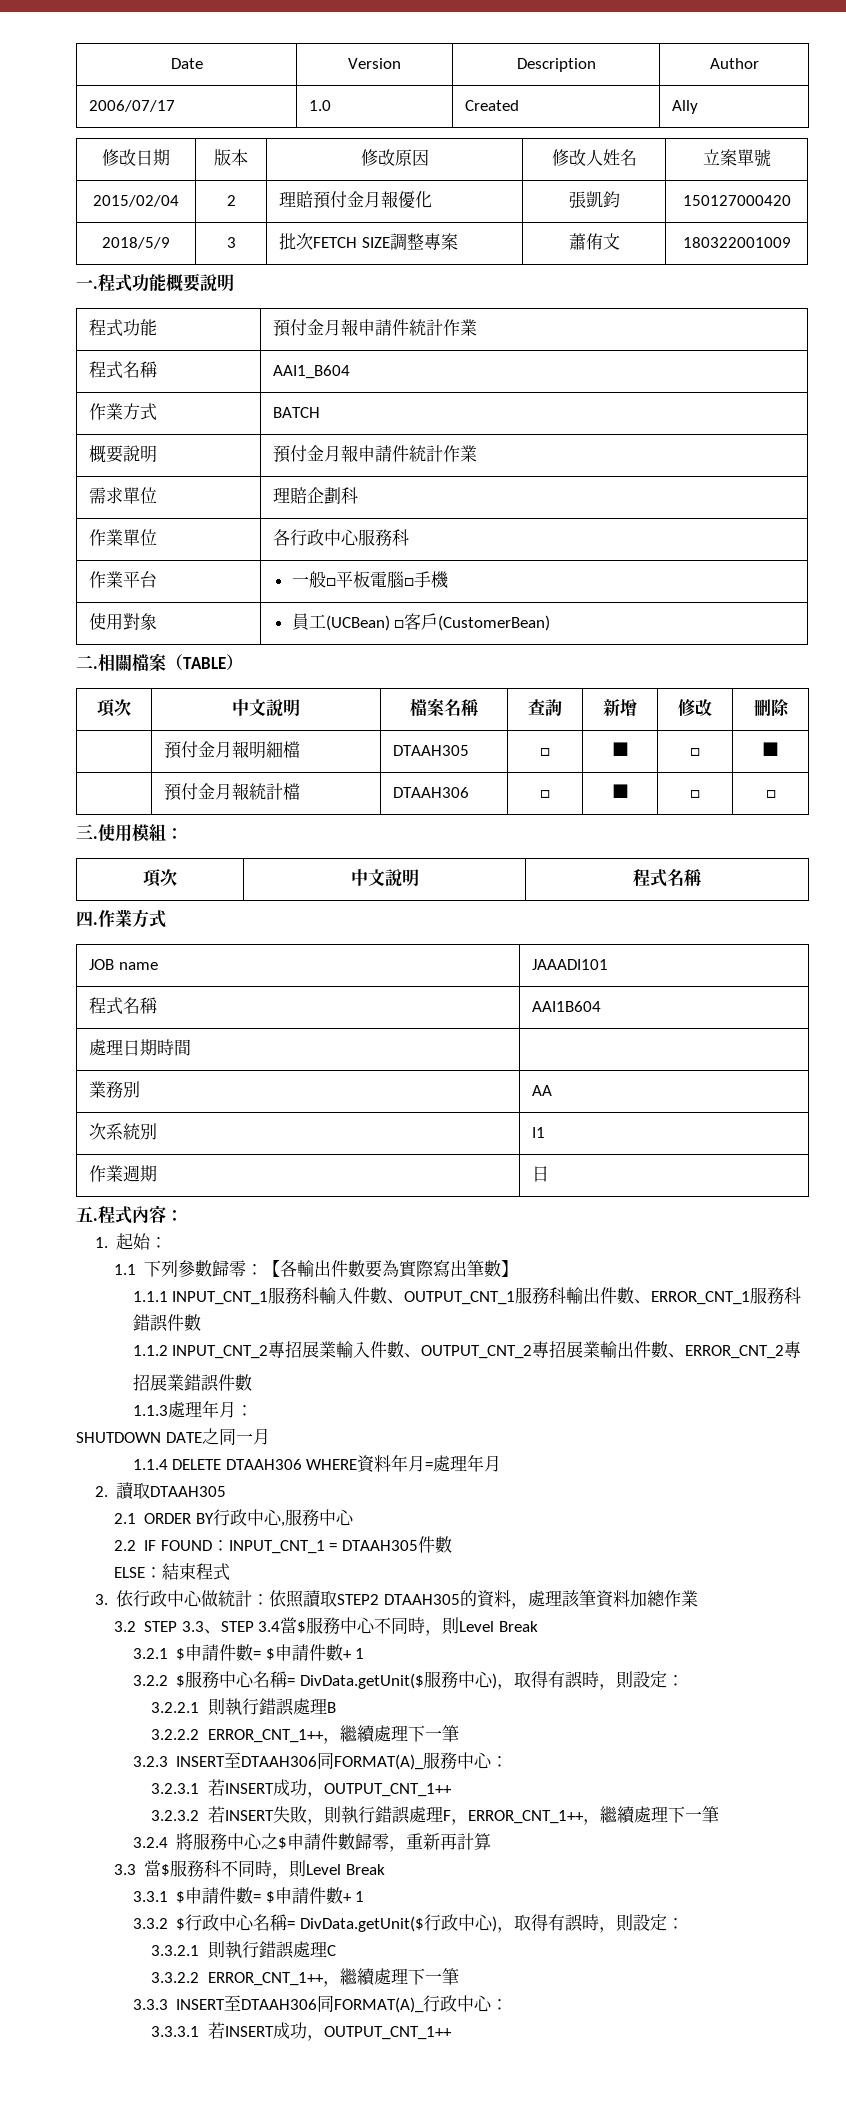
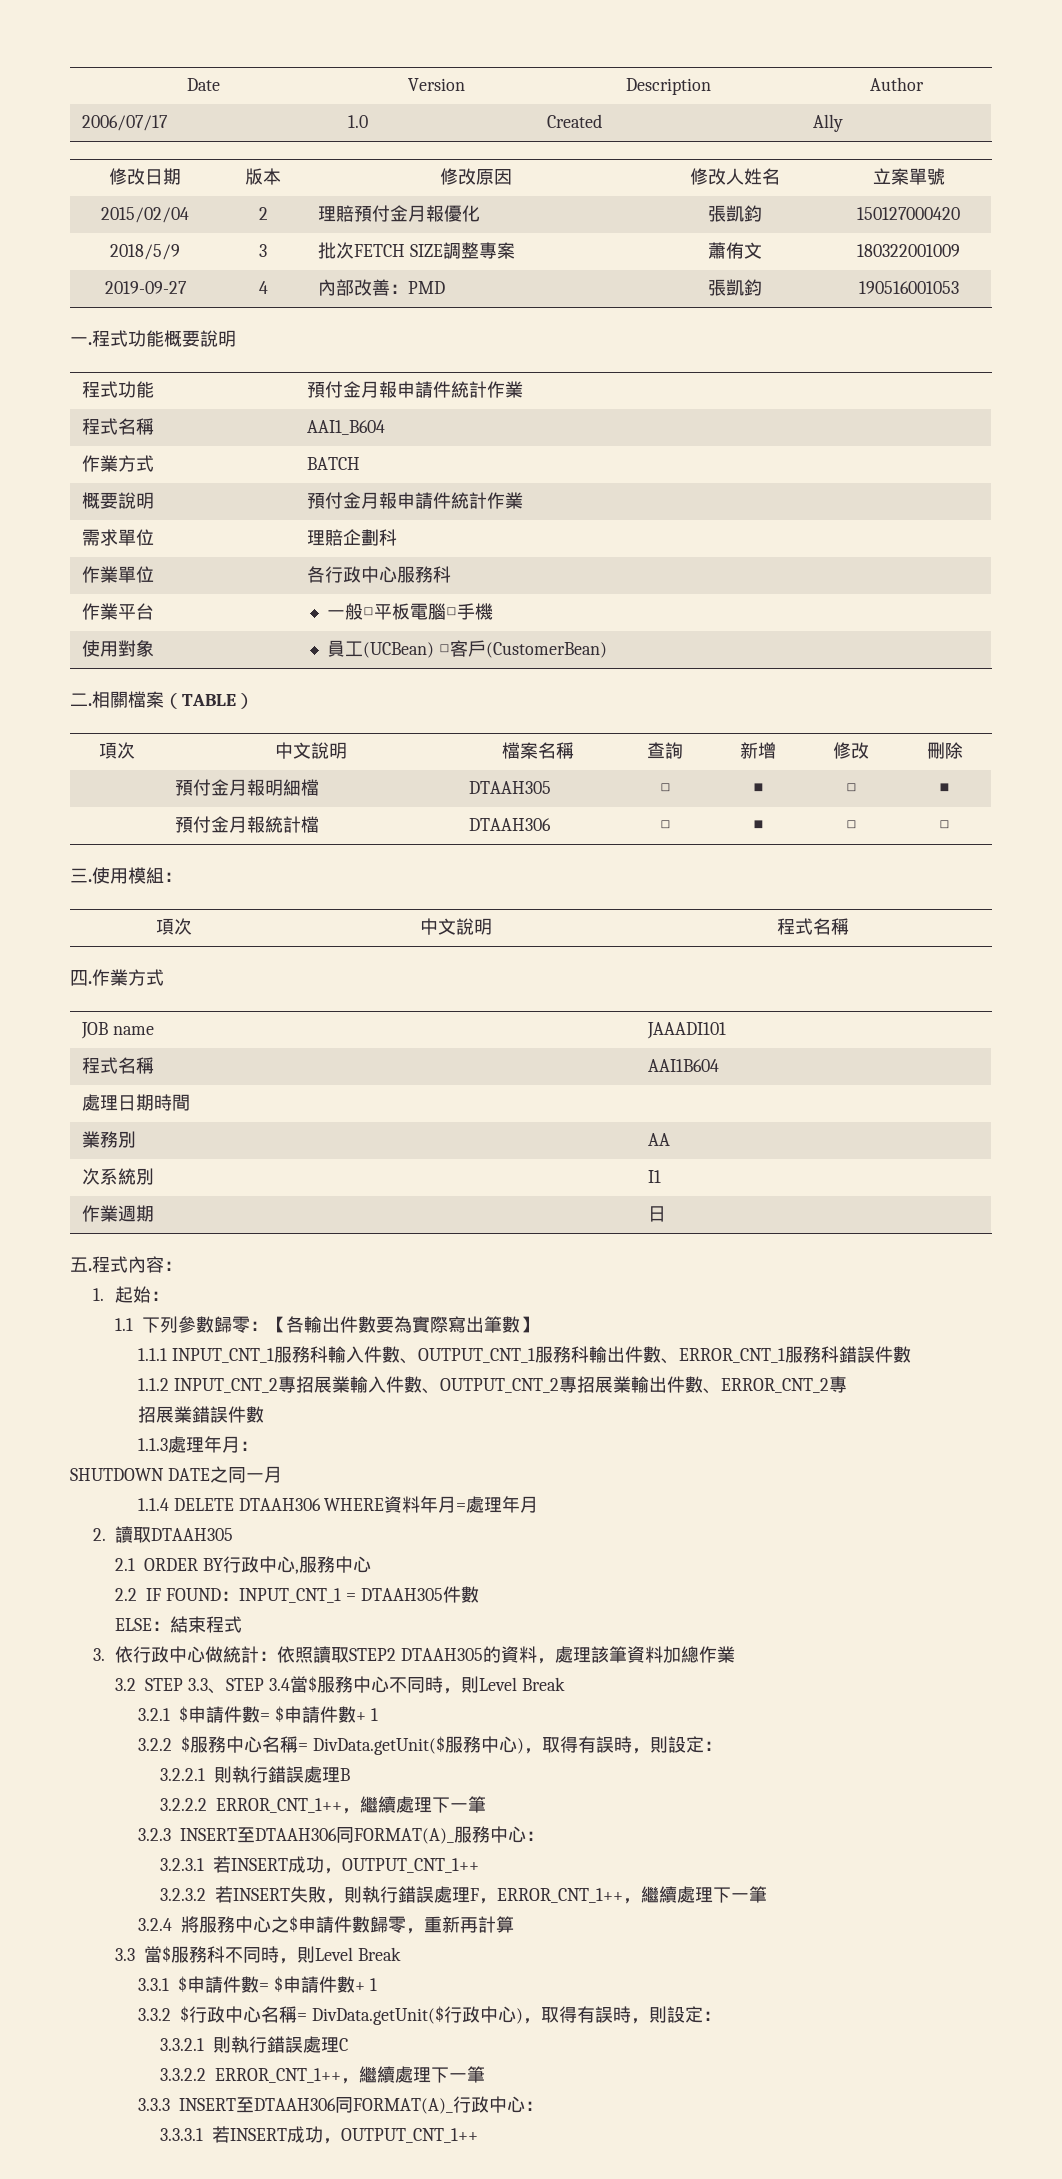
+ 2019-09-27 | 4 | 內部改善：PMD | 張凱鈞 | 190516001053

